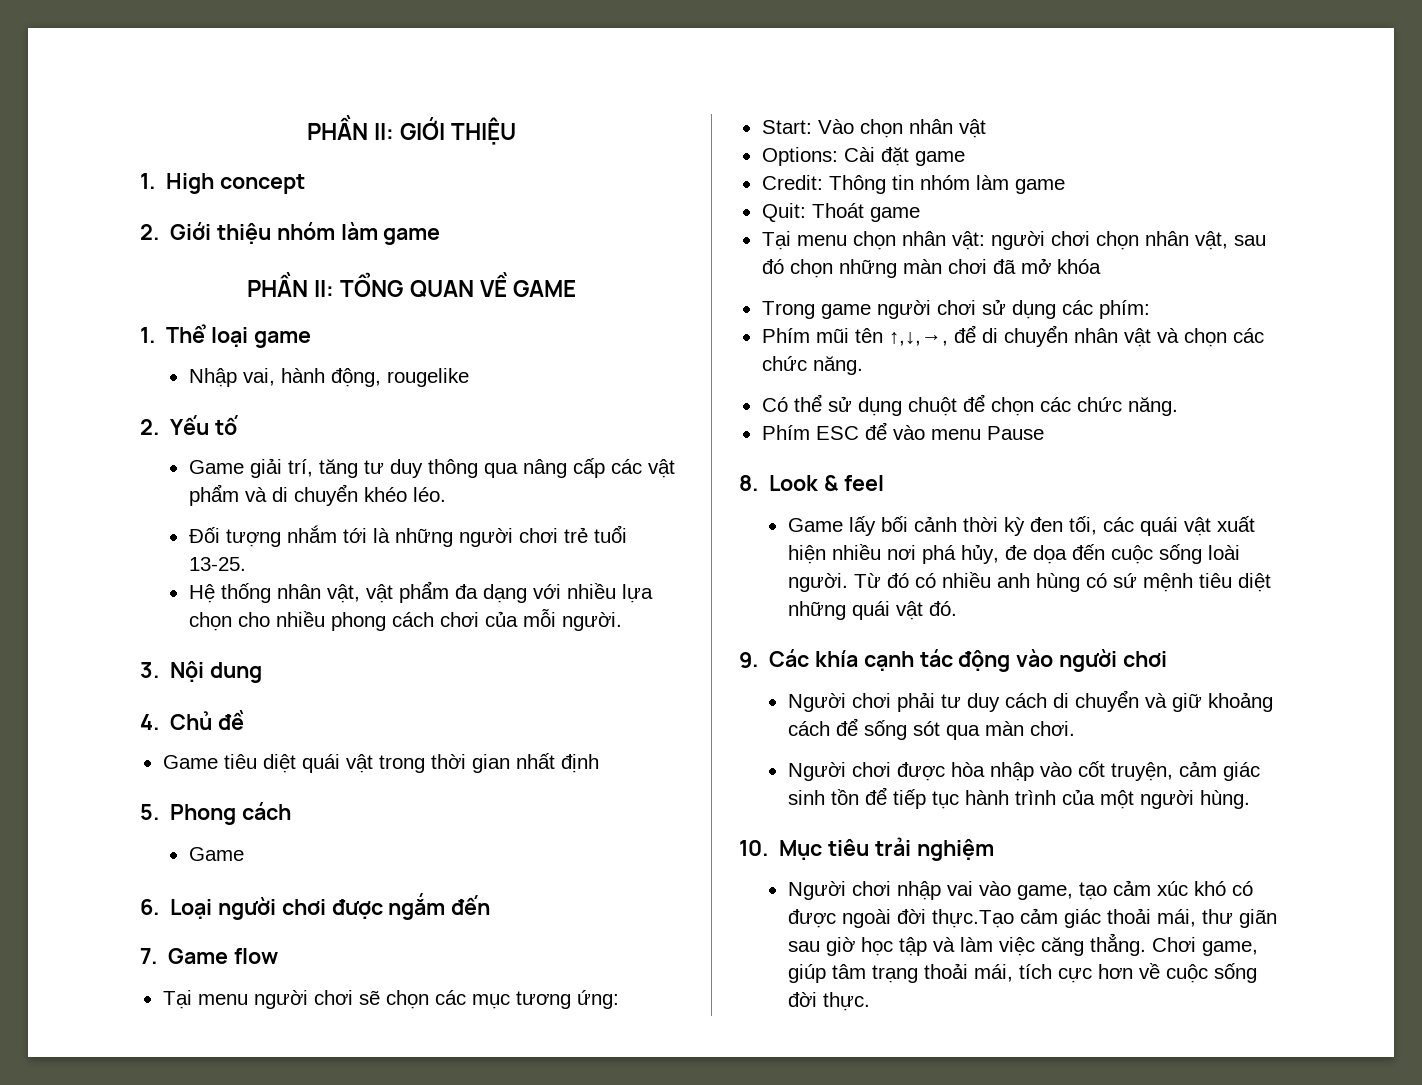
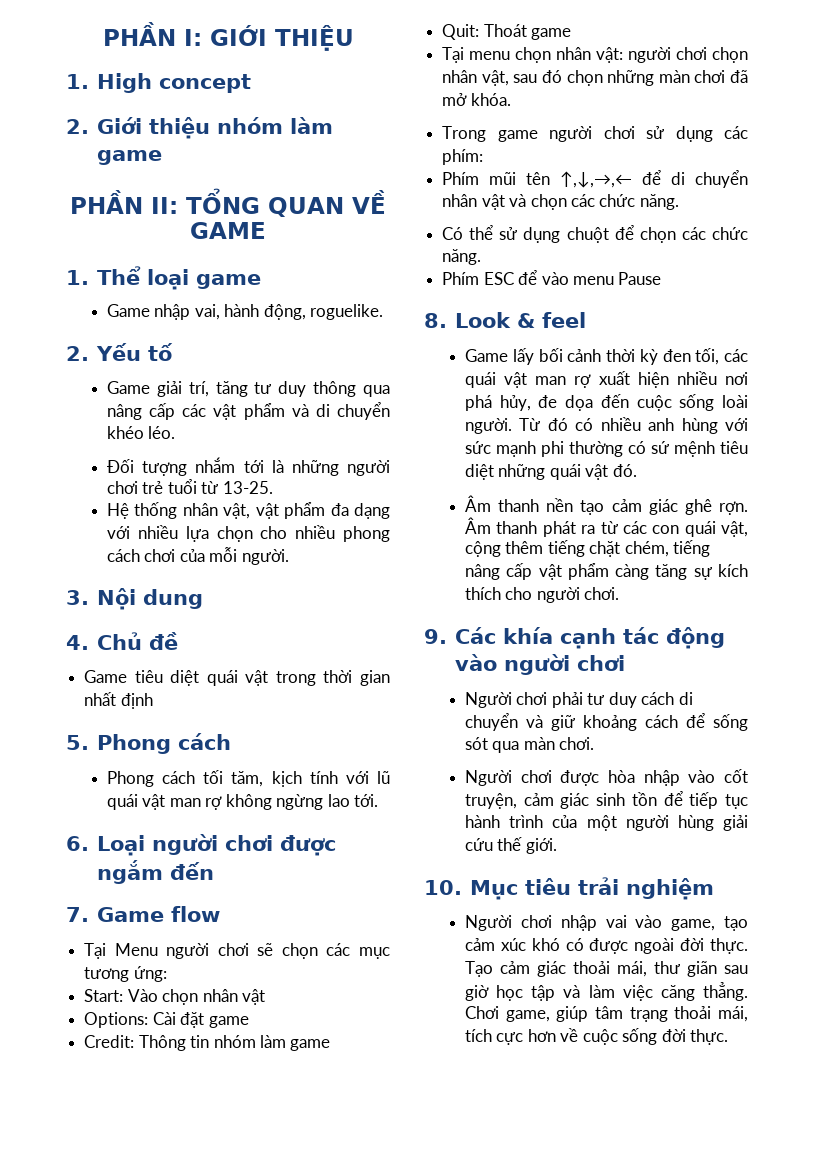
- PHẦN II: GIỚI THIỆU
+ PHẦN I: GIỚI THIỆU
- Nhập vai, hành động, rougelike
+ Game nhập vai, hành động, roguelike.
- Đối tượng nhắm tới là những người chơi trẻ tuổi 13-25.
+ Đối tượng nhắm tới là những người chơi trẻ tuổi từ 13-25.
  5. Phong cách
- Game
+ Phong cách tối tăm, kịch tính với lũ quái vật man rợ không ngừng lao tới.
- Tại menu người chơi sẽ chọn các mục tương ứng:
+ Tại Menu người chơi sẽ chọn các mục tương ứng:
- Tại menu chọn nhân vật: người chơi chọn nhân vật, sau đó chọn những màn chơi đã mở khóa
+ Tại menu chọn nhân vật: người chơi chọn nhân vật, sau đó chọn những màn chơi đã mở khóa.
- Phím mũi tên ↑,↓,→, để di chuyển nhân vật và chọn các chức năng.
+ Phím mũi tên ↑,↓,→,← để di chuyển nhân vật và chọn các chức năng.
- Game lấy bối cảnh thời kỳ đen tối, các quái vật xuất hiện nhiều nơi phá hủy, đe dọa đến cuộc sống loài người.
+ Game lấy bối cảnh thời kỳ đen tối, các quái vật man rợ xuất hiện nhiều nơi phá hủy, đe dọa đến cuộc sống loài người.
- Từ đó có nhiều anh hùng có sứ mệnh tiêu diệt những quái vật đó.
+ Từ đó có nhiều anh hùng với sức mạnh phi thường có sứ mệnh tiêu diệt những quái vật đó.
+ Âm thanh nền tạo cảm giác ghê rợn. Âm thanh phát ra từ các con quái vật, cộng thêm tiếng chặt chém, tiếng nâng cấp vật phẩm càng tăng sự kích thích cho người chơi.
- Người chơi được hòa nhập vào cốt truyện, cảm giác sinh tồn để tiếp tục hành trình của một người hùng.
+ Người chơi được hòa nhập vào cốt truyện, cảm giác sinh tồn để tiếp tục hành trình của một người hùng giải cứu thế giới.
- Người chơi nhập vai vào game, tạo cảm xúc khó có được ngoài đời thực.Tạo cảm giác thoải mái, thư giãn sau giờ học tập và làm việc căng thẳng.
+ Người chơi nhập vai vào game, tạo cảm xúc khó có được ngoài đời thực. Tạo cảm giác thoải mái, thư giãn sau giờ học tập và làm việc căng thẳng.

